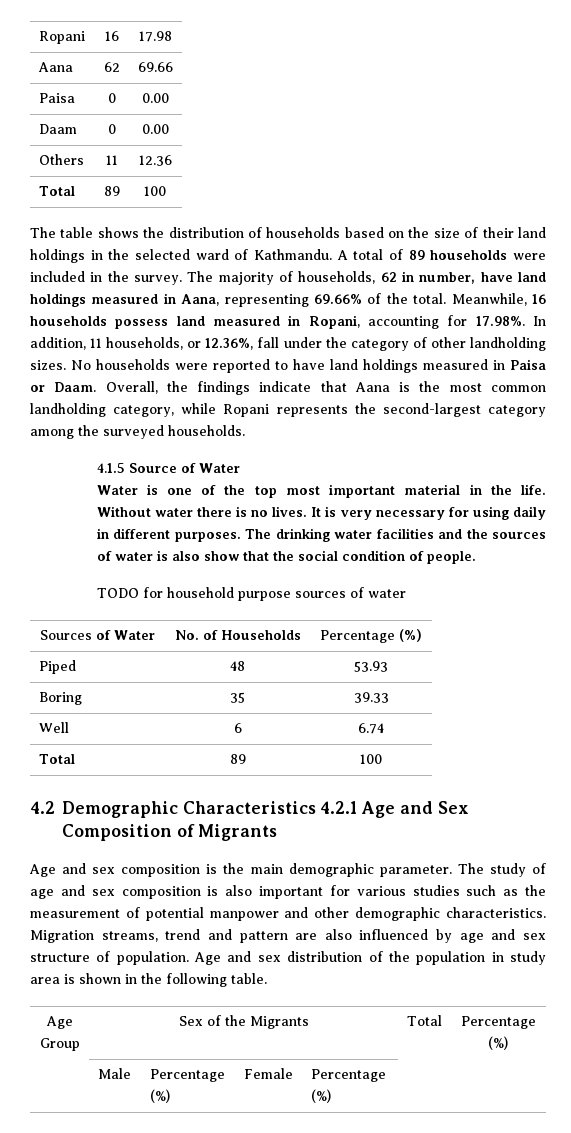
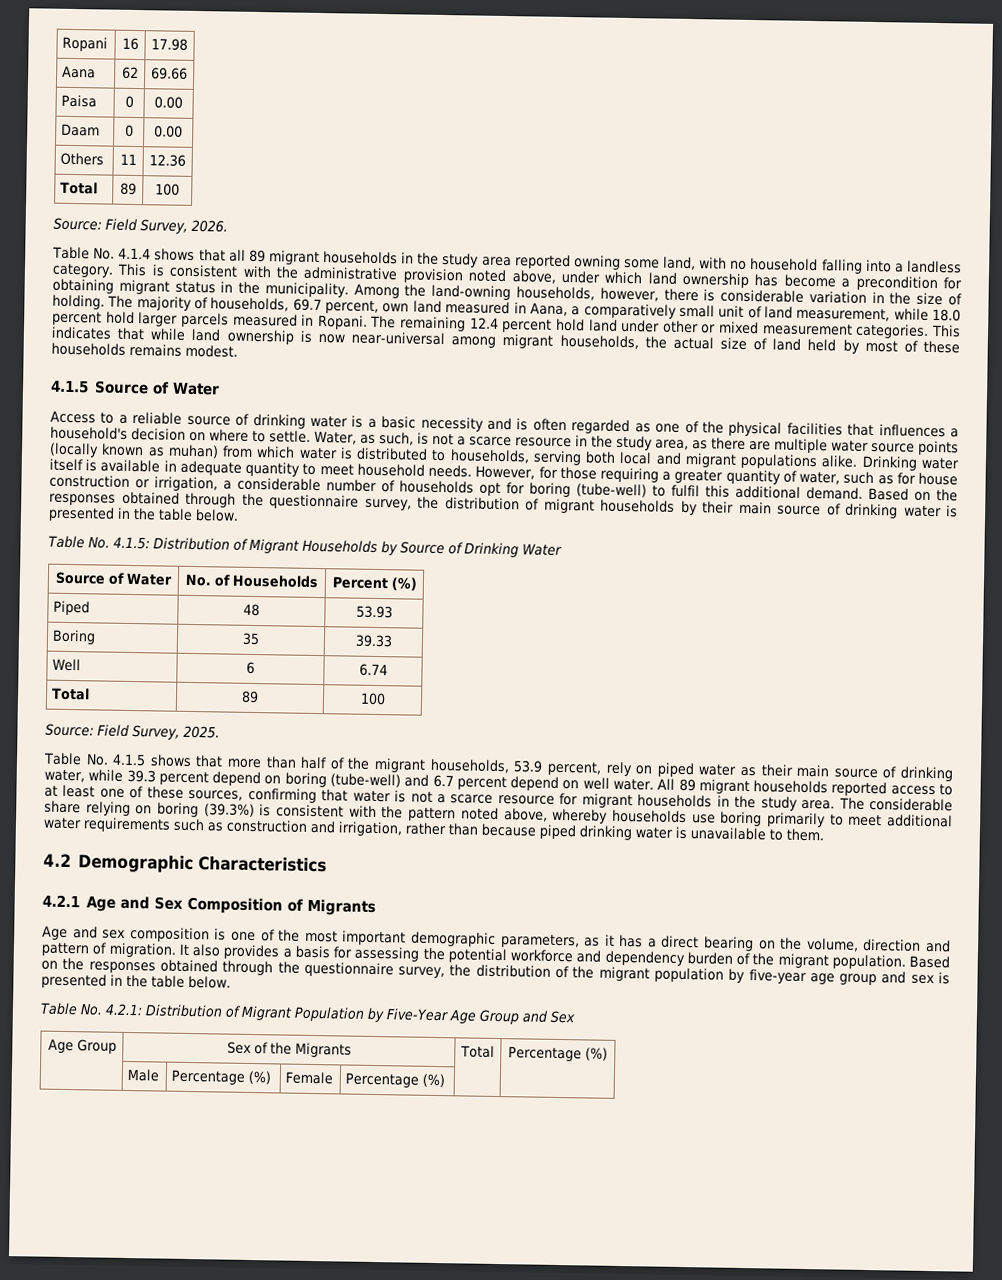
- The table shows the distribution of households based on the size of their land holdings in the selected ward of Kathmandu. A total of 89 households were included in the survey. The majority of households, 62 in number, have land holdings measured in Aana, representing 69.66% of the total. Meanwhile, 16 households possess land measured in Ropani, accounting for 17.98%. In addition, 11 households, or 12.36%, fall under the category of other landholding sizes. No households were reported to have land holdings measured in Paisa or Daam. Overall, the findings indicate that Aana is the most common landholding category, while Ropani represents the second-largest category among the surveyed households.
+ Source: Field Survey, 2026.
+ Table No. 4.1.4 shows that all 89 migrant households in the study area reported owning some land, with no household falling into a landless category. This is consistent with the administrative provision noted above, under which land ownership has become a precondition for obtaining migrant status in the municipality. Among the land-owning households, however, there is considerable variation in the size of holding. The majority of households, 69.7 percent, own land measured in Aana, a comparatively small unit of land measurement, while 18.0 percent hold larger parcels measured in Ropani. The remaining 12.4 percent hold land under other or mixed measurement categories. This indicates that while land ownership is now near-universal among migrant households, the actual size of land held by most of these households remains modest.
  4.1.5 Source of Water
- Water is one of the top most important material in the life. Without water there is no lives. It is very necessary for using daily in different purposes. The drinking water facilities and the sources of water is also show that the social condition of people.
- TODO for household purpose sources of water
- Sources of Water | No. of Households | Percentage (%)
+ Access to a reliable source of drinking water is a basic necessity and is often regarded as one of the physical facilities that influences a household's decision on where to settle. Water, as such, is not a scarce resource in the study area, as there are multiple water source points (locally known as muhan) from which water is distributed to households, serving both local and migrant populations alike. Drinking water itself is available in adequate quantity to meet household needs. However, for those requiring a greater quantity of water, such as for house construction or irrigation, a considerable number of households opt for boring (tube-well) to fulfil this additional demand. Based on the responses obtained through the questionnaire survey, the distribution of migrant households by their main source of drinking water is presented in the table below.
+ Table No. 4.1.5: Distribution of Migrant Households by Source of Drinking Water
+ Source of Water | No. of Households | Percent (%)
+ Source: Field Survey, 2025.
+ Table No. 4.1.5 shows that more than half of the migrant households, 53.9 percent, rely on piped water as their main source of drinking water, while 39.3 percent depend on boring (tube-well) and 6.7 percent depend on well water. All 89 migrant households reported access to at least one of these sources, confirming that water is not a scarce resource for migrant households in the study area. The considerable share relying on boring (39.3%) is consistent with the pattern noted above, whereby households use boring primarily to meet additional water requirements such as construction and irrigation, rather than because piped drinking water is unavailable to them.
- 4.2 Demographic Characteristics 4.2.1 Age and Sex Composition of Migrants
+ 4.2 Demographic Characteristics
+ 4.2.1 Age and Sex Composition of Migrants
- Age and sex composition is the main demographic parameter. The study of age and sex composition is also important for various studies such as the measurement of potential manpower and other demographic characteristics. Migration streams, trend and pattern are also influenced by age and sex structure of population. Age and sex distribution of the population in study area is shown in the following table.
+ Age and sex composition is one of the most important demographic parameters, as it has a direct bearing on the volume, direction and pattern of migration. It also provides a basis for assessing the potential workforce and dependency burden of the migrant population. Based on the responses obtained through the questionnaire survey, the distribution of the migrant population by five-year age group and sex is presented in the table below.
+ Table No. 4.2.1: Distribution of Migrant Population by Five-Year Age Group and Sex

